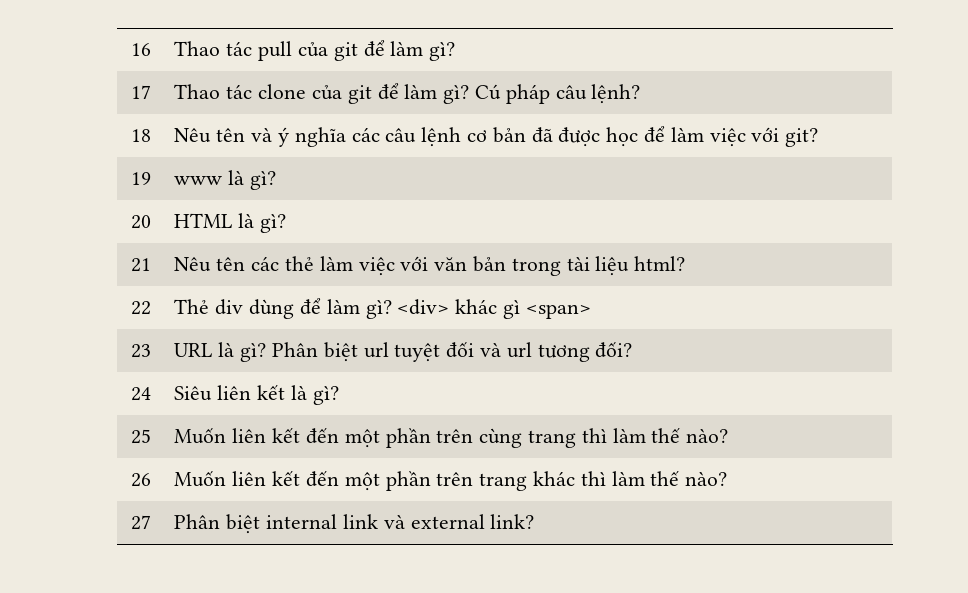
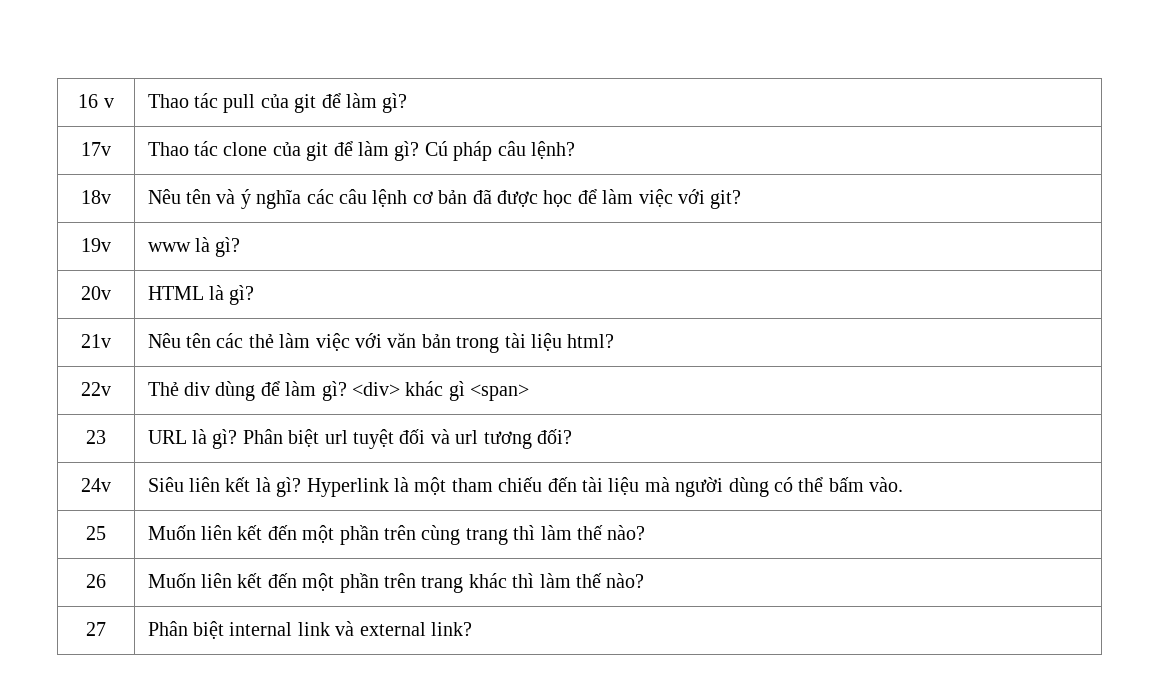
- 16 | Thao tác pull của git để làm gì?
+ 16 v | Thao tác pull của git để làm gì?
- 17 | Thao tác clone của git để làm gì? Cú pháp câu lệnh?
+ 17v | Thao tác clone của git để làm gì? Cú pháp câu lệnh?
- 18 | Nêu tên và ý nghĩa các câu lệnh cơ bản đã được học để làm việc với git?
+ 18v | Nêu tên và ý nghĩa các câu lệnh cơ bản đã được học để làm việc với git?
- 19 | www là gì?
+ 19v | www là gì?
- 20 | HTML là gì?
+ 20v | HTML là gì?
- 21 | Nêu tên các thẻ làm việc với văn bản trong tài liệu html?
+ 21v | Nêu tên các thẻ làm việc với văn bản trong tài liệu html?
- 22 | Thẻ div dùng để làm gì? <div> khác gì <span>
+ 22v | Thẻ div dùng để làm gì? <div> khác gì <span>
- 24 | Siêu liên kết là gì?
+ 24v | Siêu liên kết là gì? Hyperlink là một tham chiếu đến tài liệu mà người dùng có thể bấm vào.

